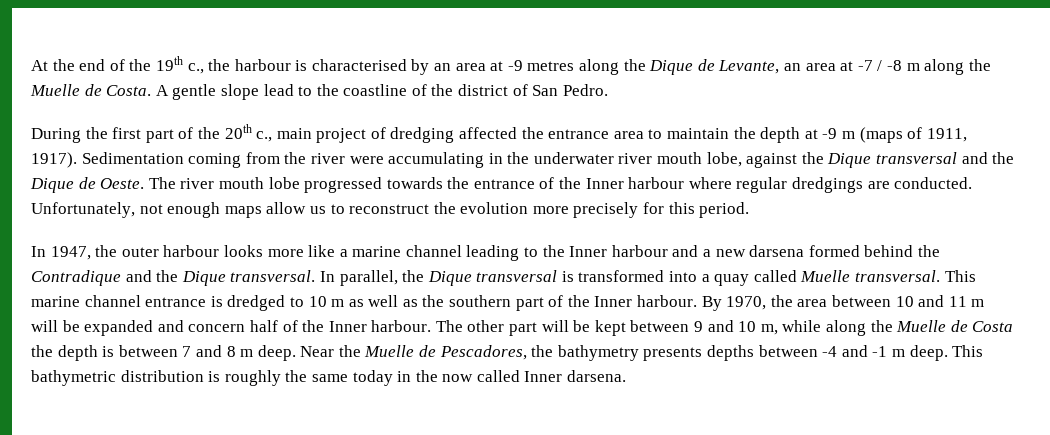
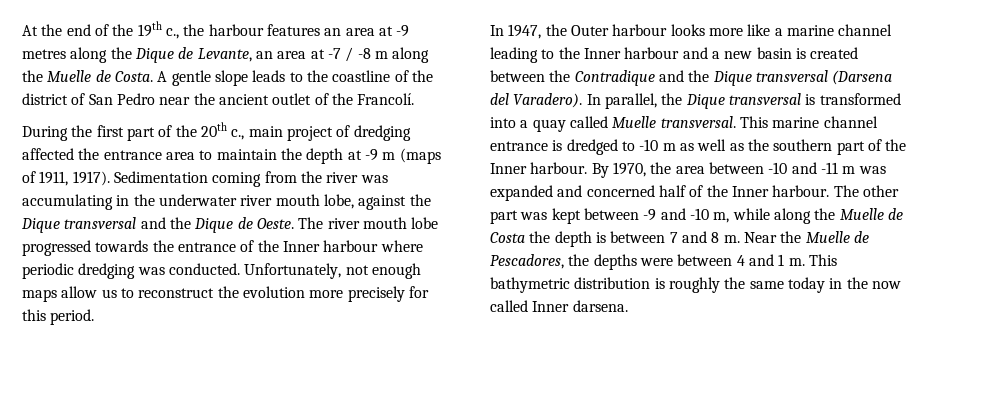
- At the end of the 19th c., the harbour is characterised by an area at -9 metres along the Dique de Levante, an area at -7 / -8 m along the Muelle de Costa.
+ At the end of the 19th c., the harbour features an area at -9 metres along the Dique de Levante, an area at -7 / -8 m along the Muelle de Costa.
- A gentle slope lead to the coastline of the district of San Pedro.
+ A gentle slope leads to the coastline of the district of San Pedro near the ancient outlet of the Francolí.
- Sedimentation coming from the river were accumulating in the underwater river mouth lobe, against the Dique transversal and the Dique de Oeste.
+ Sedimentation coming from the river was accumulating in the underwater river mouth lobe, against the Dique transversal and the Dique de Oeste.
- The river mouth lobe progressed towards the entrance of the Inner harbour where regular dredgings are conducted.
+ The river mouth lobe progressed towards the entrance of the Inner harbour where periodic dredging was conducted.
- In 1947, the outer harbour looks more like a marine channel leading to the Inner harbour and a new darsena formed behind the Contradique and the Dique transversal.
+ In 1947, the Outer harbour looks more like a marine channel leading to the Inner harbour and a new basin is created between the Contradique and the Dique transversal (Darsena del Varadero).
- This marine channel entrance is dredged to 10 m as well as the southern part of the Inner harbour.
+ This marine channel entrance is dredged to -10 m as well as the southern part of the Inner harbour.
- By 1970, the area between 10 and 11 m will be expanded and concern half of the Inner harbour.
+ By 1970, the area between -10 and -11 m was expanded and concerned half of the Inner harbour.
- The other part will be kept between 9 and 10 m, while along the Muelle de Costa the depth is between 7 and 8 m deep.
+ The other part was kept between -9 and -10 m, while along the Muelle de Costa the depth is between 7 and 8 m.
- Near the Muelle de Pescadores, the bathymetry presents depths between -4 and -1 m deep.
+ Near the Muelle de Pescadores, the depths were between 4 and 1 m.

